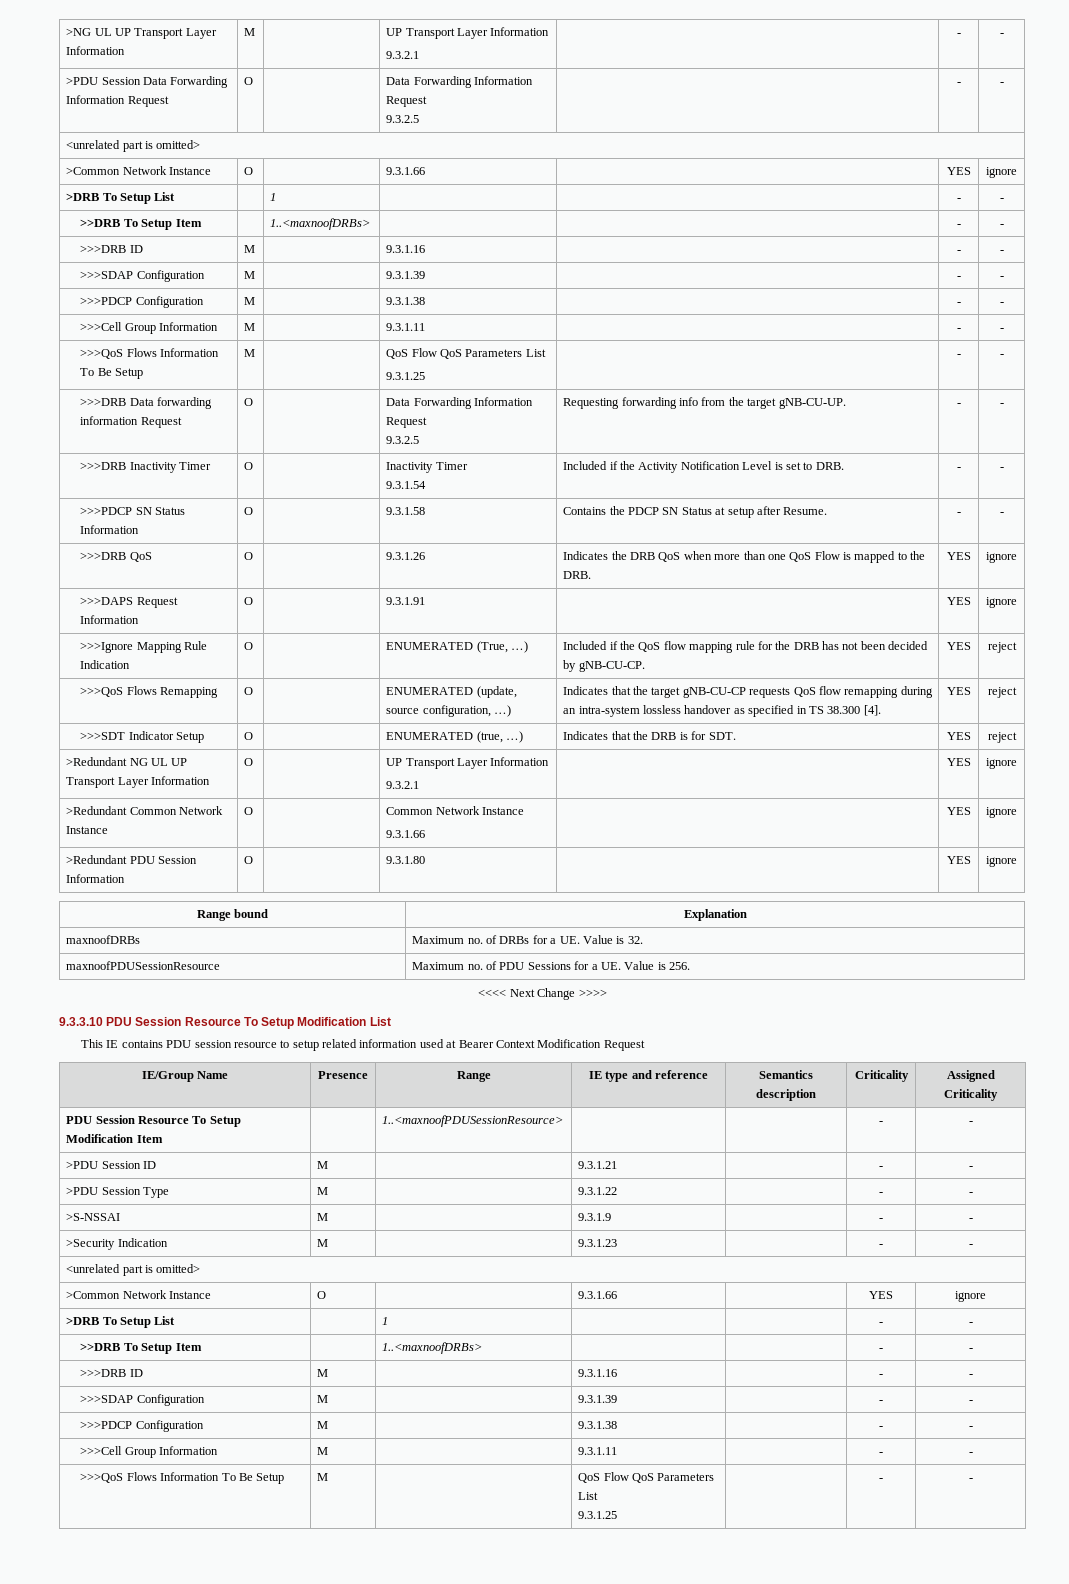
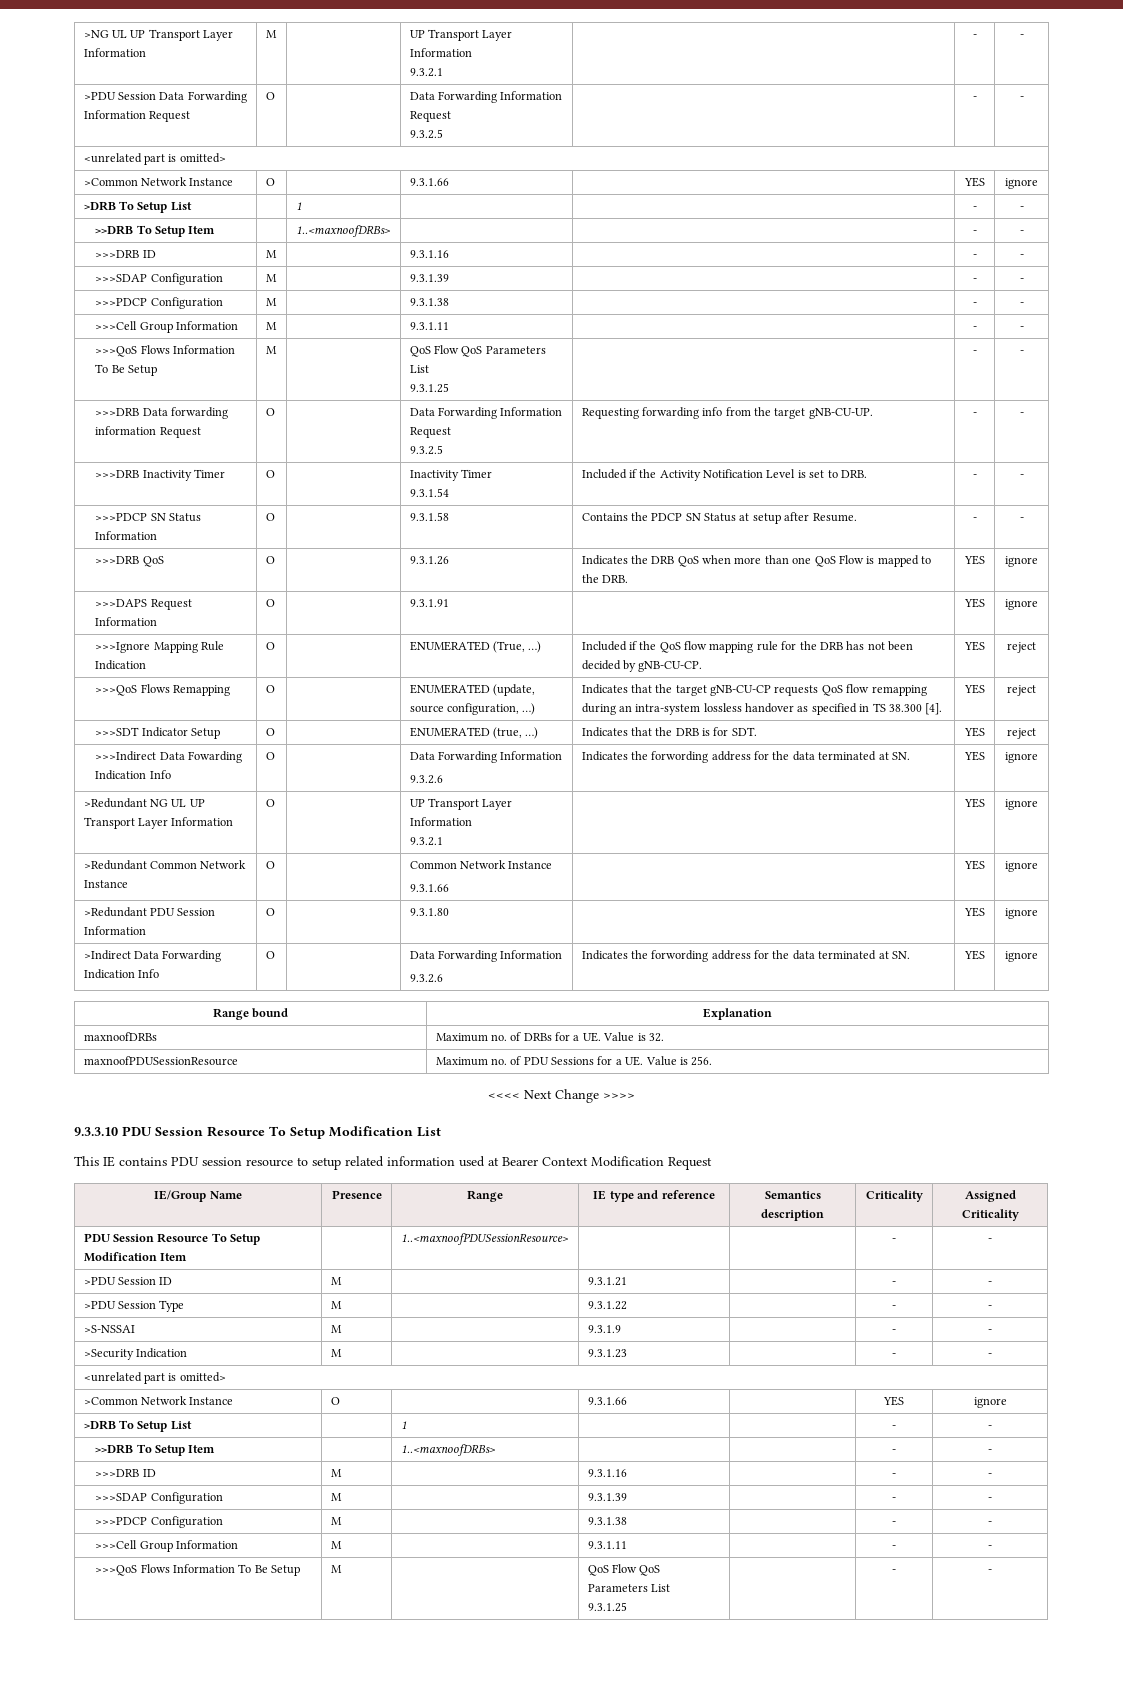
+ >>>Indirect Data Fowarding Indication Info | O | | Data Forwarding Information
+ 9.3.2.6 | Indicates the forwording address for the data terminated at SN. | YES | ignore
+ >Indirect Data Forwarding Indication Info | O | | Data Forwarding Information
+ 9.3.2.6 | Indicates the forwording address for the data terminated at SN. | YES | ignore

